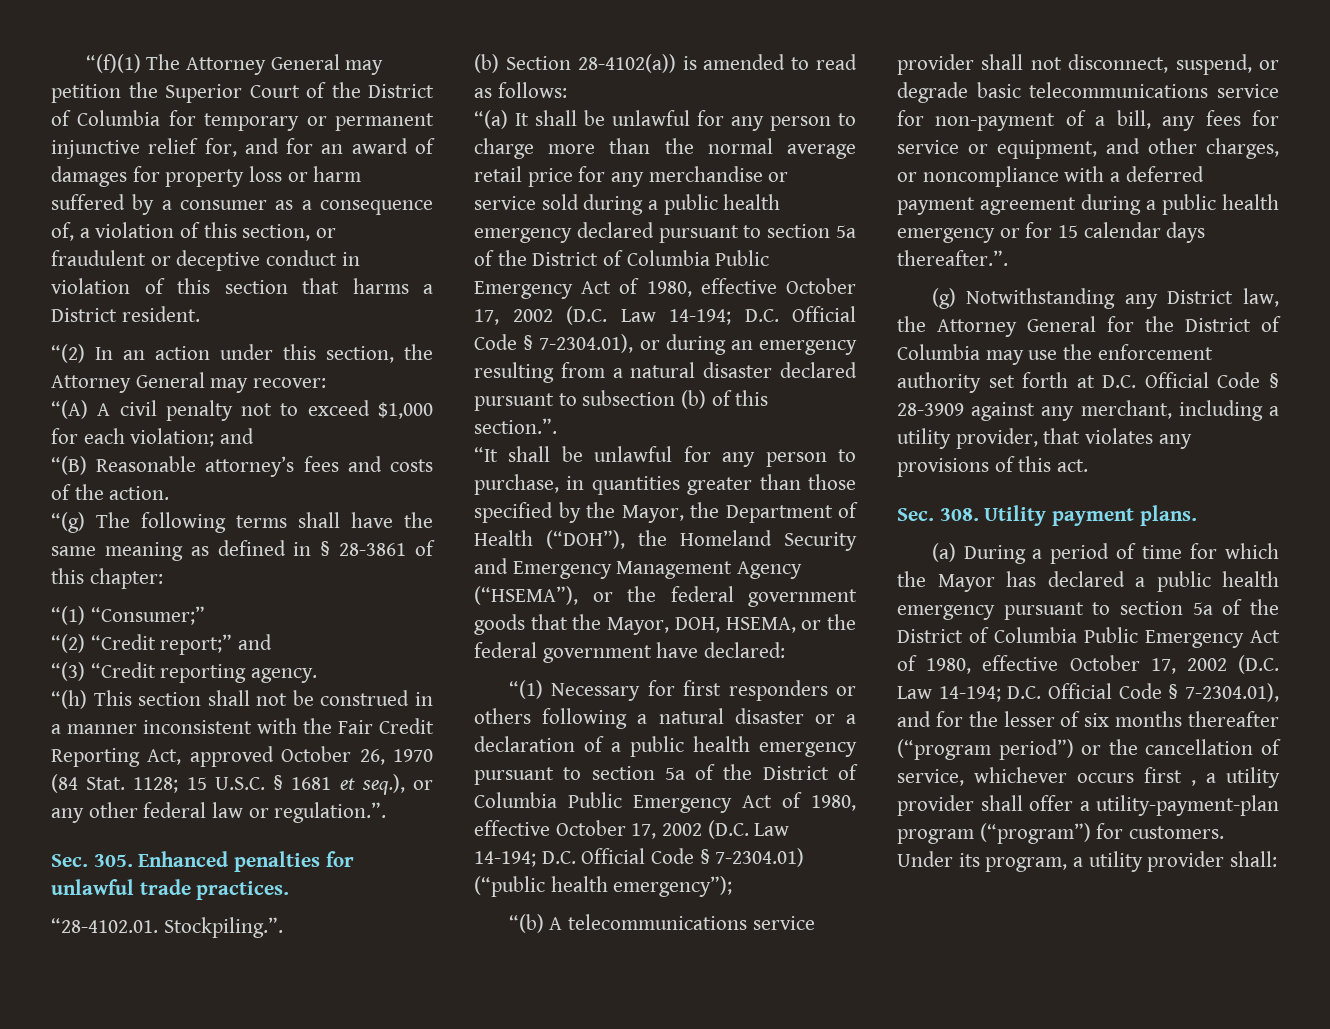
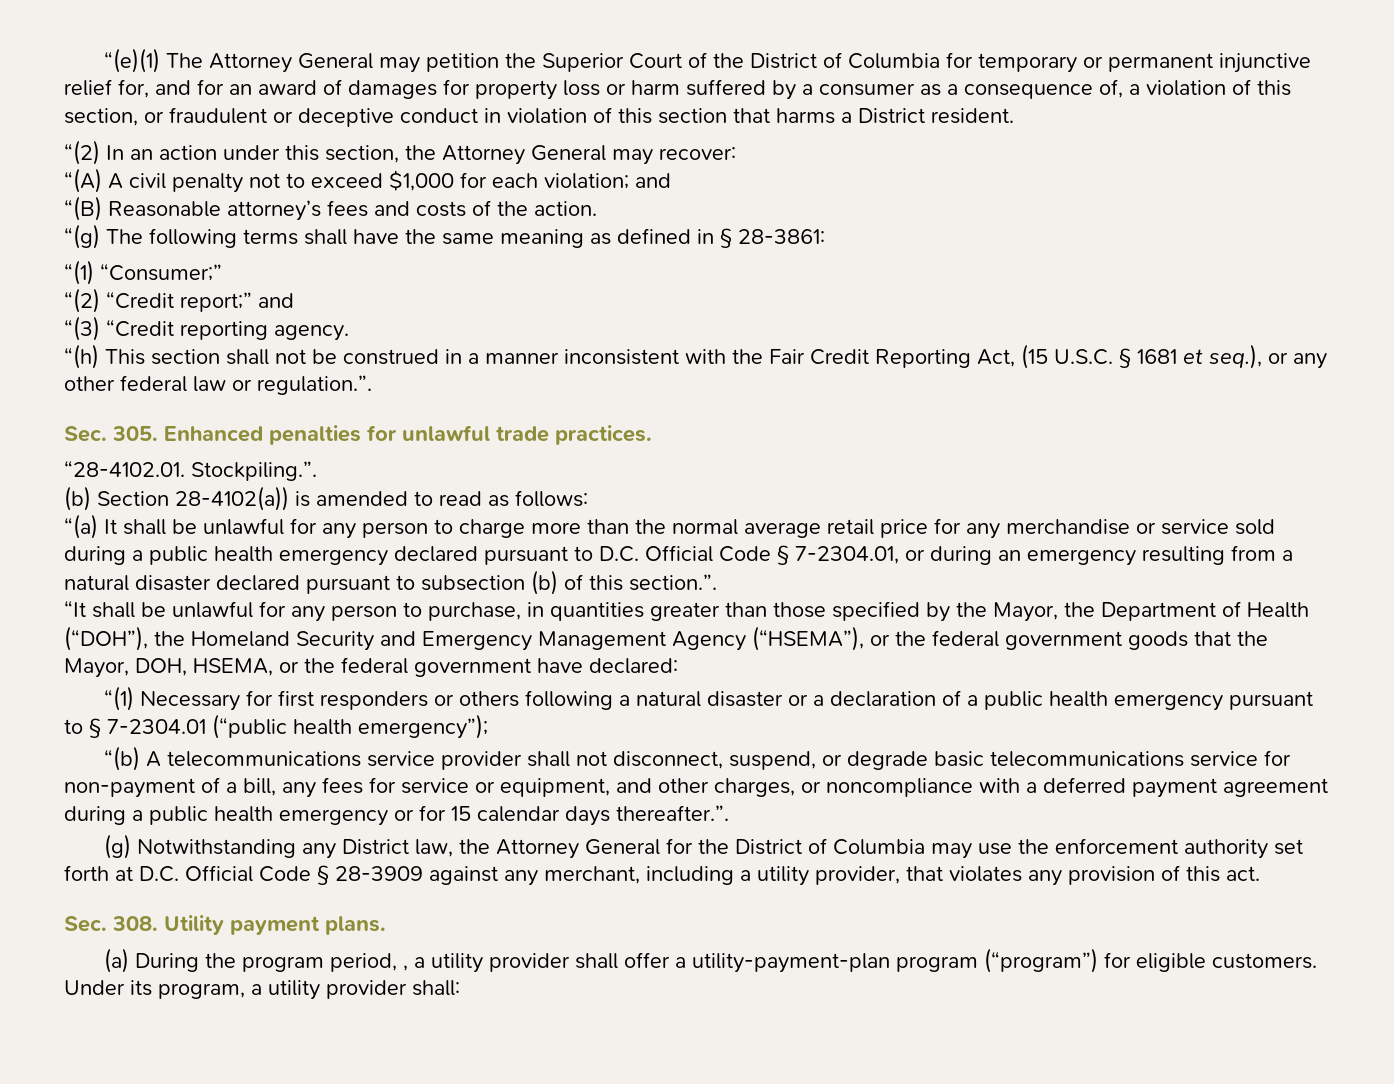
- “(f)(1) The Attorney General may petition the Superior Court of the District of Columbia for temporary or permanent injunctive relief for, and for an award of damages for property loss or harm suffered by a consumer as a consequence of, a violation of this section, or fraudulent or deceptive conduct in violation of this section that harms a District resident.
+ “(e)(1) The Attorney General may petition the Superior Court of the District of Columbia for temporary or permanent injunctive relief for, and for an award of damages for property loss or harm suffered by a consumer as a consequence of, a violation of this section, or fraudulent or deceptive conduct in violation of this section that harms a District resident.
- “(g) The following terms shall have the same meaning as defined in § 28-3861 of this chapter:
+ “(g) The following terms shall have the same meaning as defined in § 28-3861:
- “(h) This section shall not be construed in a manner inconsistent with the Fair Credit Reporting Act, approved October 26, 1970 (84 Stat. 1128; 15 U.S.C. § 1681 et seq.), or any other federal law or regulation.”.
+ “(h) This section shall not be construed in a manner inconsistent with the Fair Credit Reporting Act, (15 U.S.C. § 1681 et seq.), or any other federal law or regulation.”.
- “(a) It shall be unlawful for any person to charge more than the normal average retail price for any merchandise or service sold during a public health emergency declared pursuant to section 5a of the District of Columbia Public Emergency Act of 1980, effective October 17, 2002 (D.C. Law 14-194; D.C. Official Code § 7-2304.01), or during an emergency resulting from a natural disaster declared pursuant to subsection (b) of this section.”.
+ “(a) It shall be unlawful for any person to charge more than the normal average retail price for any merchandise or service sold during a public health emergency declared pursuant to D.C. Official Code § 7-2304.01, or during an emergency resulting from a natural disaster declared pursuant to subsection (b) of this section.”.
- “(1) Necessary for first responders or others following a natural disaster or a declaration of a public health emergency pursuant to section 5a of the District of Columbia Public Emergency Act of 1980, effective October 17, 2002 (D.C. Law 14-194; D.C. Official Code § 7-2304.01) (“public health emergency”);
+ “(1) Necessary for first responders or others following a natural disaster or a declaration of a public health emergency pursuant to § 7-2304.01 (“public health emergency”);
- (g) Notwithstanding any District law, the Attorney General for the District of Columbia may use the enforcement authority set forth at D.C. Official Code § 28-3909 against any merchant, including a utility provider, that violates any provisions of this act.
+ (g) Notwithstanding any District law, the Attorney General for the District of Columbia may use the enforcement authority set forth at D.C. Official Code § 28-3909 against any merchant, including a utility provider, that violates any provision of this act.
- (a) During a period of time for which the Mayor has declared a public health emergency pursuant to section 5a of the District of Columbia Public Emergency Act of 1980, effective October 17, 2002 (D.C. Law 14-194; D.C. Official Code § 7-2304.01), and for the lesser of six months thereafter (“program period”) or the cancellation of service, whichever occurs first , a utility provider shall offer a utility-payment-plan program (“program”) for customers.
+ (a) During the program period, , a utility provider shall offer a utility-payment-plan program (“program”) for eligible customers.

